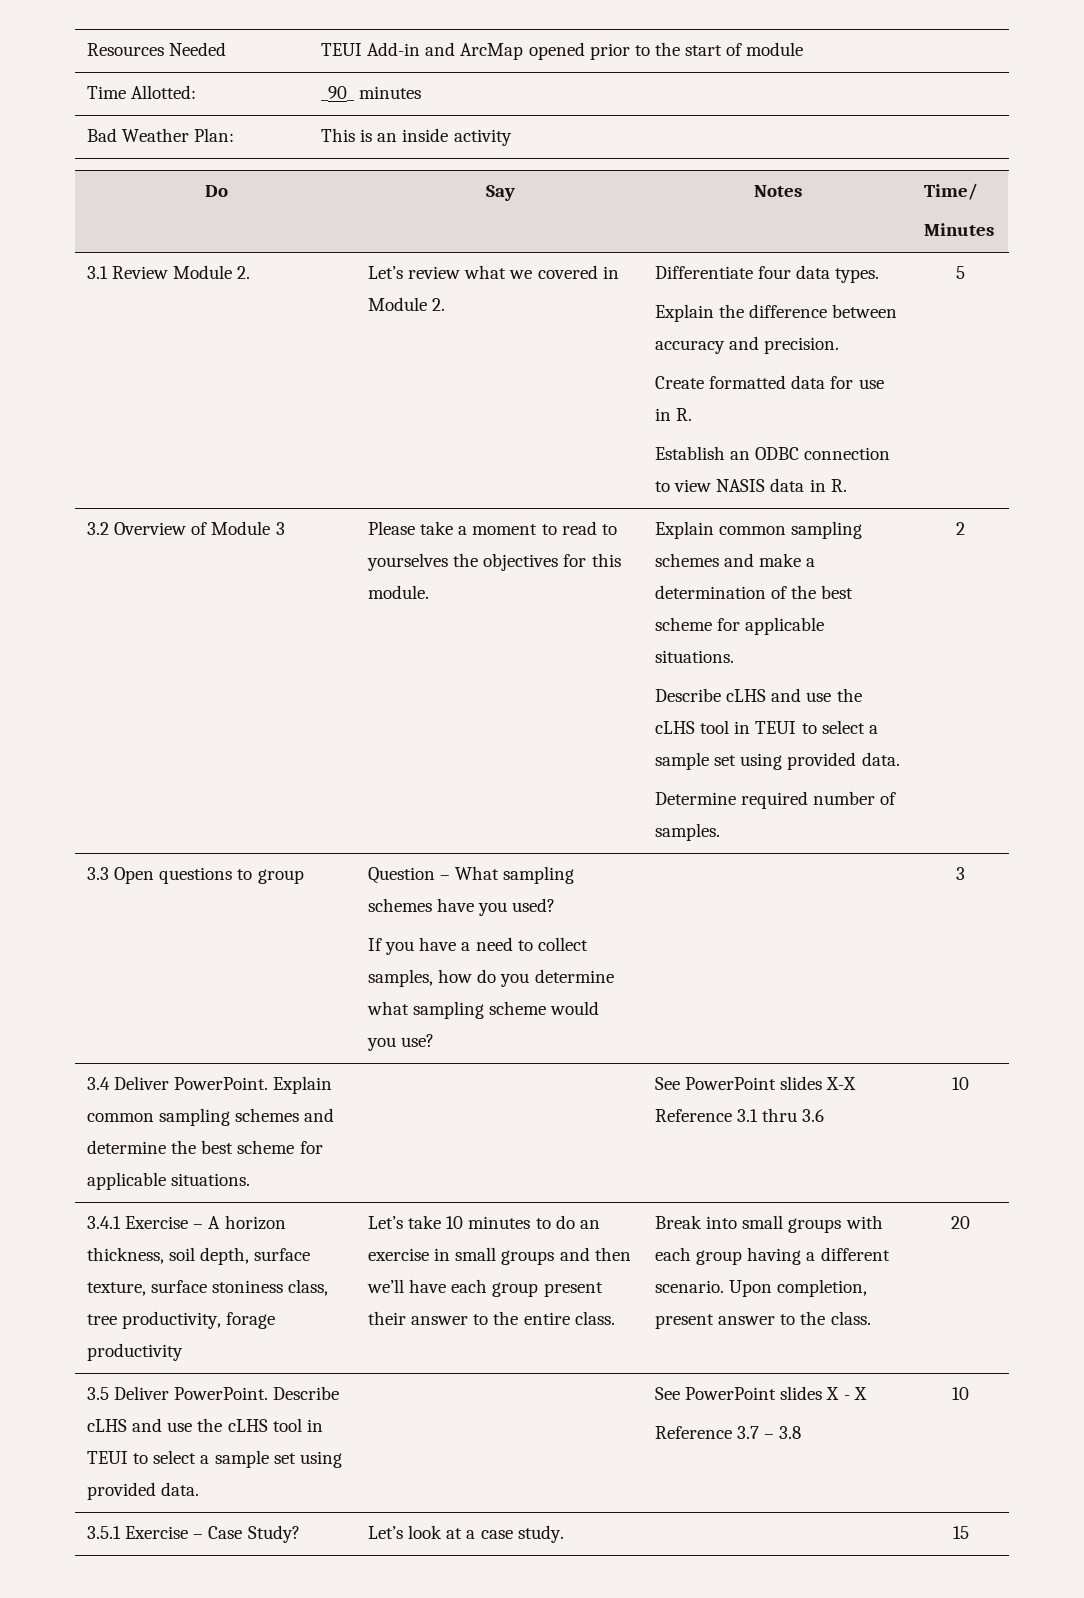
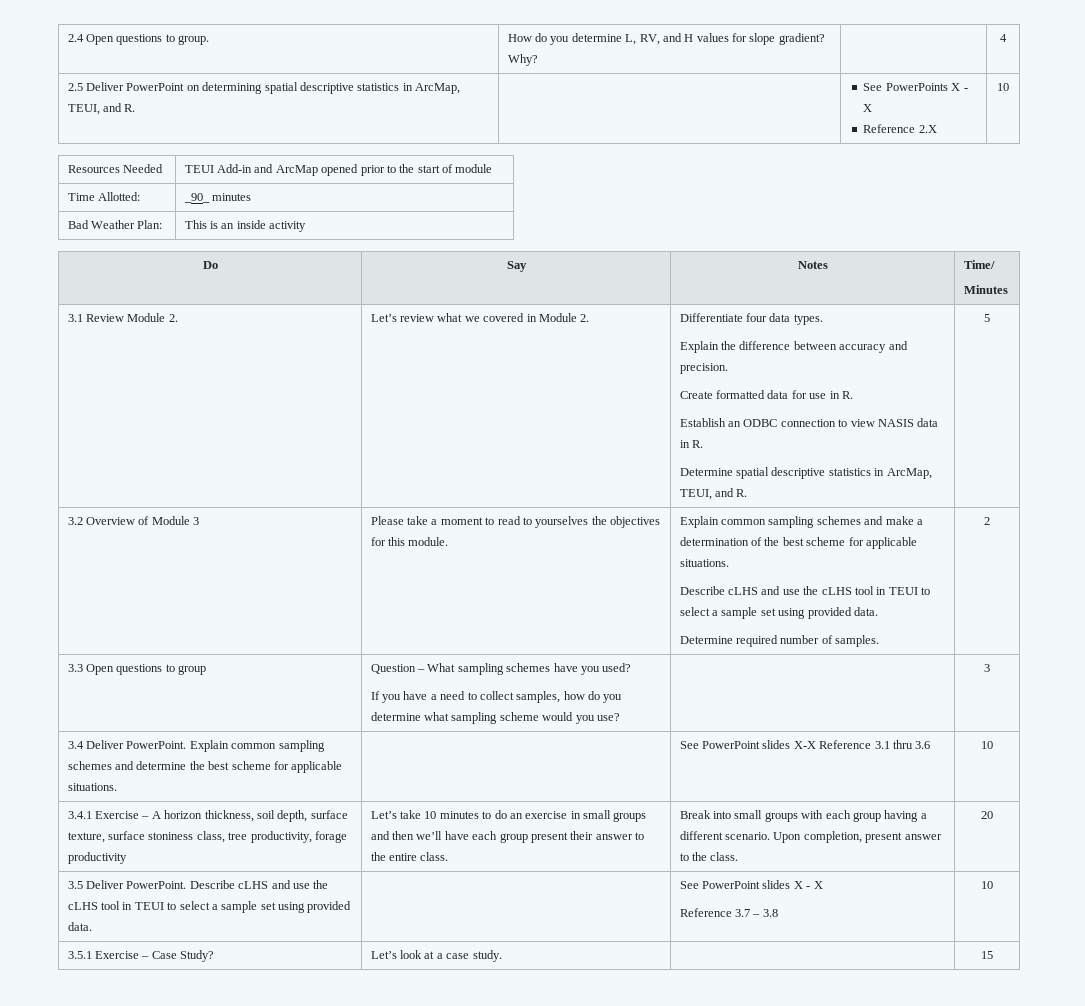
+ 2.4 Open questions to group. | How do you determine L, RV, and H values for slope gradient? Why? | | 4
+ 2.5 Deliver PowerPoint on determining spatial descriptive statistics in ArcMap, TEUI, and R. | | See PowerPoints X - X
+ Reference 2.X | 10
+ Determine spatial descriptive statistics in ArcMap, TEUI, and R.

